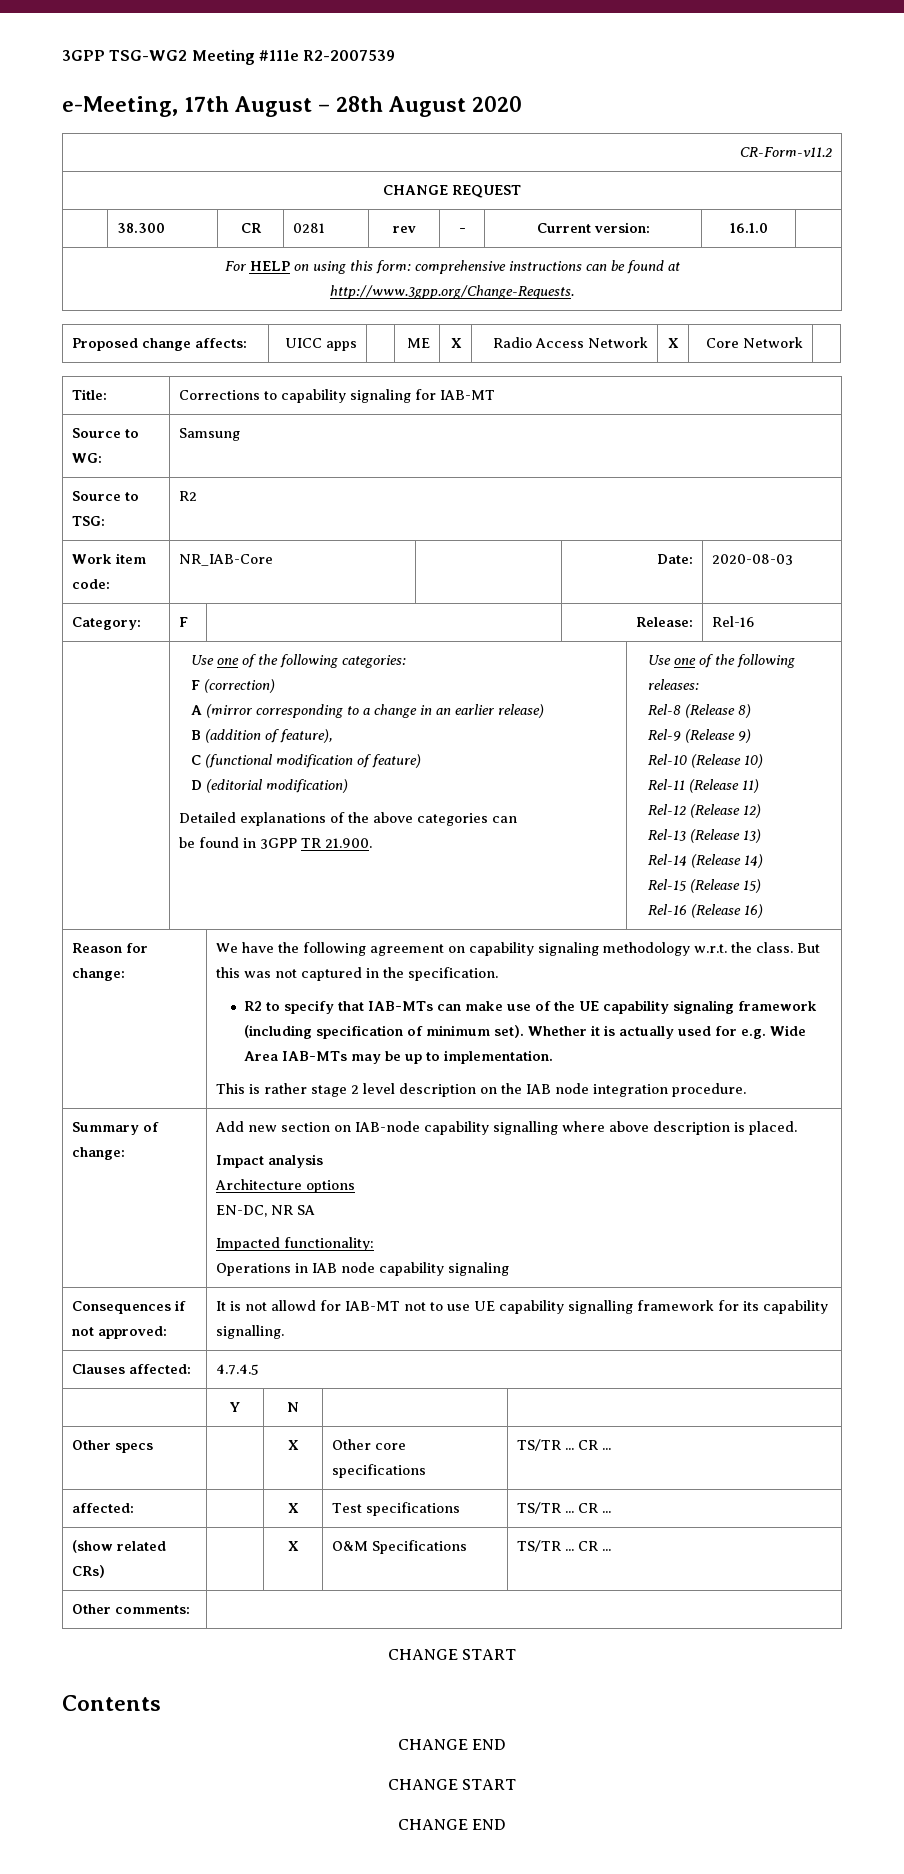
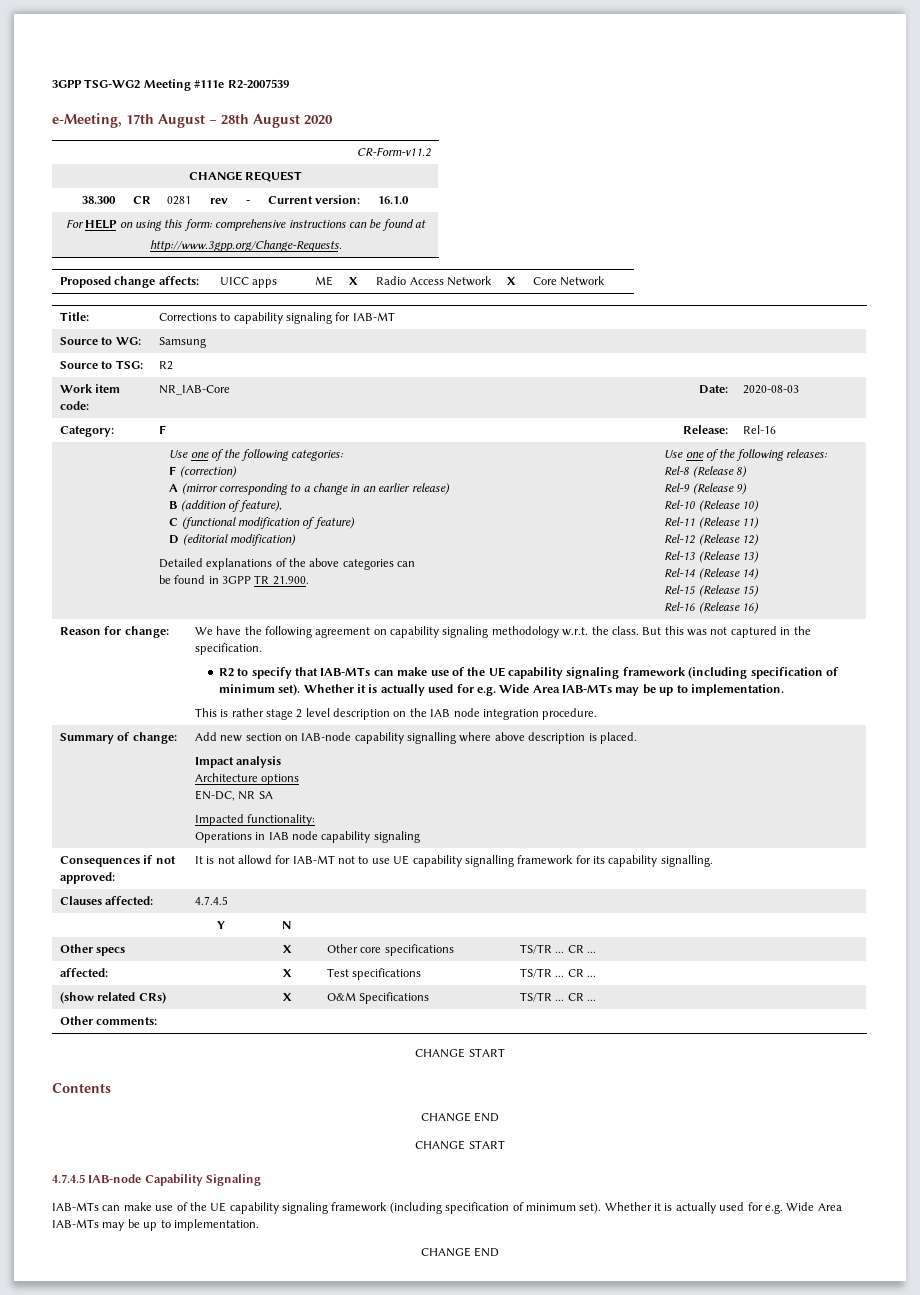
+ 4.7.4.5 IAB-node Capability Signaling
+ IAB-MTs can make use of the UE capability signaling framework (including specification of minimum set). Whether it is actually used for e.g. Wide Area IAB-MTs may be up to implementation.

